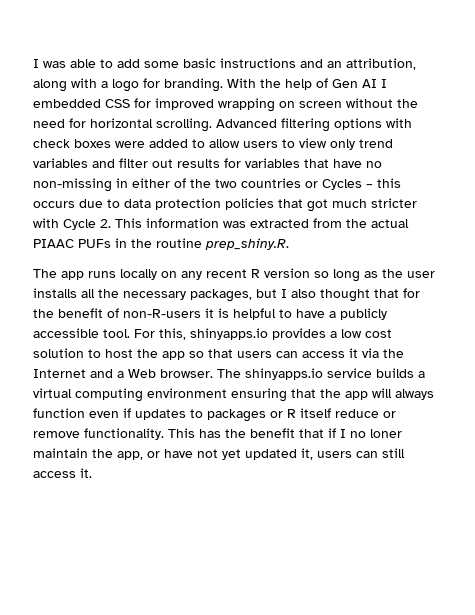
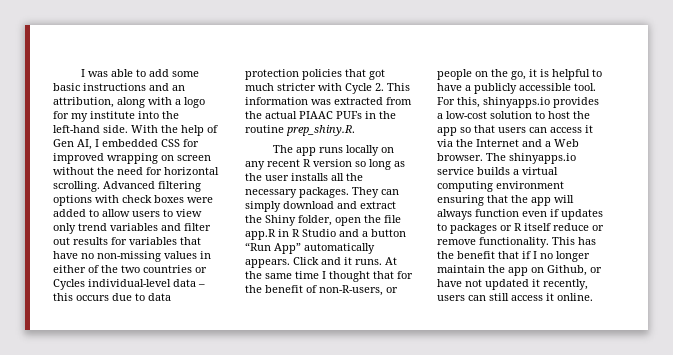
- I was able to add some basic instructions and an attribution, along with a logo for branding.
+ I was able to add some basic instructions and an attribution, along with a logo for my institute into the left-hand side.
- With the help of Gen AI I embedded CSS for improved wrapping on screen without the need for horizontal scrolling.
+ With the help of Gen AI, I embedded CSS for improved wrapping on screen without the need for horizontal scrolling.
- Advanced filtering options with check boxes were added to allow users to view only trend variables and filter out results for variables that have no non-missing in either of the two countries or Cycles – this occurs due to data protection policies that got much stricter with Cycle 2. This information was extracted from the actual PIAAC PUFs in the routine prep_shiny.R.
+ Advanced filtering options with check boxes were added to allow users to view only trend variables and filter out results for variables that have no non-missing values in either of the two countries or Cycles individual-level data – this occurs due to data protection policies that got much stricter with Cycle 2. This information was extracted from the actual PIAAC PUFs in the routine prep_shiny.R.
- The app runs locally on any recent R version so long as the user installs all the necessary packages, but I also thought that for the benefit of non-R-users it is helpful to have a publicly accessible tool.
+ The app runs locally on any recent R version so long as the user installs all the necessary packages. They can simply download and extract the Shiny folder, open the file app.R in R Studio and a button “Run App” automatically appears. Click and it runs. At the same time I thought that for the benefit of non-R-users, or people on the go, it is helpful to have a publicly accessible tool.
- For this, shinyapps.io provides a low cost solution to host the app so that users can access it via the Internet and a Web browser.
+ For this, shinyapps.io provides a low-cost solution to host the app so that users can access it via the Internet and a Web browser.
- This has the benefit that if I no loner maintain the app, or have not yet updated it, users can still access it.
+ This has the benefit that if I no longer maintain the app on Github, or have not updated it recently, users can still access it online.

